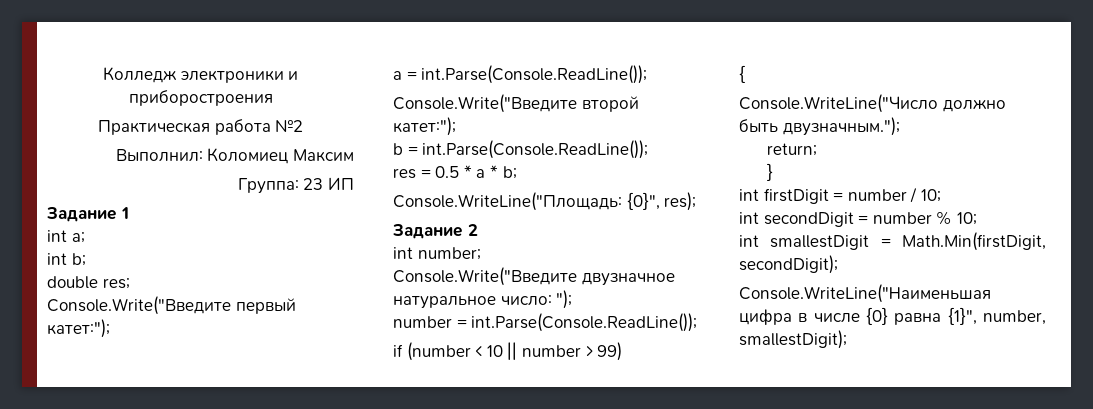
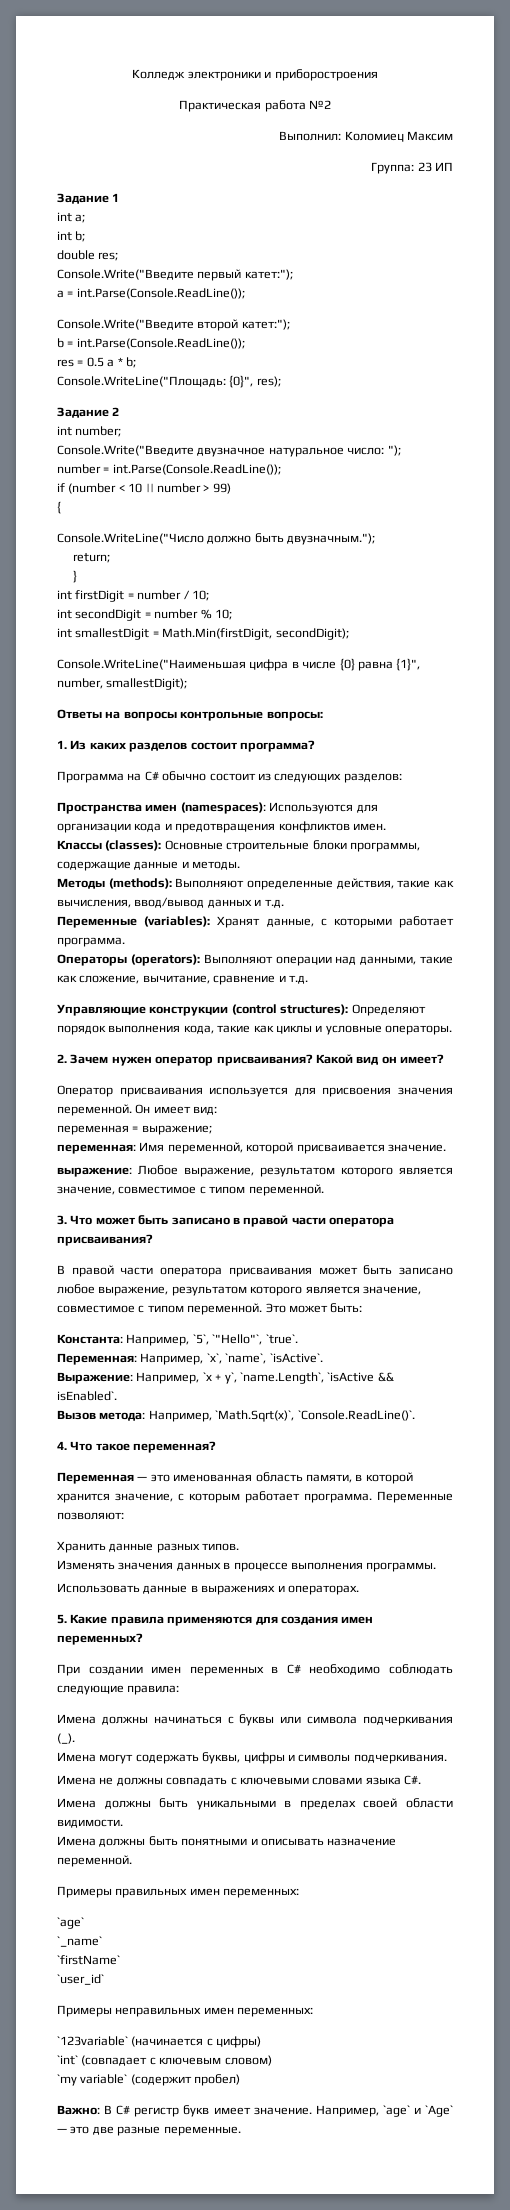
- res = 0.5 * a * b;
+ res = 0.5 a * b;
+ Ответы на вопросы контрольные вопросы:
+ 1. Из каких разделов состоит программа?
+ Программа на C# обычно состоит из следующих разделов:
+ Пространства имен (namespaces): Используются для организации кода и предотвращения конфликтов имен.
+ Классы (classes): Основные строительные блоки программы, содержащие данные и методы.
+ Методы (methods): Выполняют определенные действия, такие как вычисления, ввод/вывод данных и т.д.
+ Переменные (variables): Хранят данные, с которыми работает программа.
+ Операторы (operators): Выполняют операции над данными, такие как сложение, вычитание, сравнение и т.д.
+ Управляющие конструкции (control structures): Определяют порядок выполнения кода, такие как циклы и условные операторы.
+ 2. Зачем нужен оператор присваивания? Какой вид он имеет?
+ Оператор присваивания используется для присвоения значения переменной. Он имеет вид:
+ переменная = выражение;
+ переменная: Имя переменной, которой присваивается значение.
+ выражение: Любое выражение, результатом которого является значение, совместимое с типом переменной.
+ 3. Что может быть записано в правой части оператора присваивания?
+ В правой части оператора присваивания может быть записано любое выражение, результатом которого является значение, совместимое с типом переменной. Это может быть:
+ Константа: Например, `5`, `"Hello"`, `true`.
+ Переменная: Например, `x`, `name`, `isActive`.
+ Выражение: Например, `x + y`, `name.Length`, `isActive && isEnabled`.
+ Вызов метода: Например, `Math.Sqrt(x)`, `Console.ReadLine()`.
+ 4. Что такое переменная?
+ Переменная — это именованная область памяти, в которой хранится значение, с которым работает программа. Переменные позволяют:
+ Хранить данные разных типов.
+ Изменять значения данных в процессе выполнения программы.
+ Использовать данные в выражениях и операторах.
+ 5. Какие правила применяются для создания имен переменных?
+ При создании имен переменных в C# необходимо соблюдать следующие правила:
+ Имена должны начинаться с буквы или символа подчеркивания (_).
+ Имена могут содержать буквы, цифры и символы подчеркивания.
+ Имена не должны совпадать с ключевыми словами языка C#.
+ Имена должны быть уникальными в пределах своей области видимости.
+ Имена должны быть понятными и описывать назначение переменной.
+ Примеры правильных имен переменных:
+ `age`
+ `_name`
+ `firstName`
+ `user_id`
+ Примеры неправильных имен переменных:
+ `123variable` (начинается с цифры)
+ `int` (совпадает с ключевым словом)
+ `my variable` (содержит пробел)
+ Важно: В C# регистр букв имеет значение. Например, `age` и `Age` — это две разные переменные.

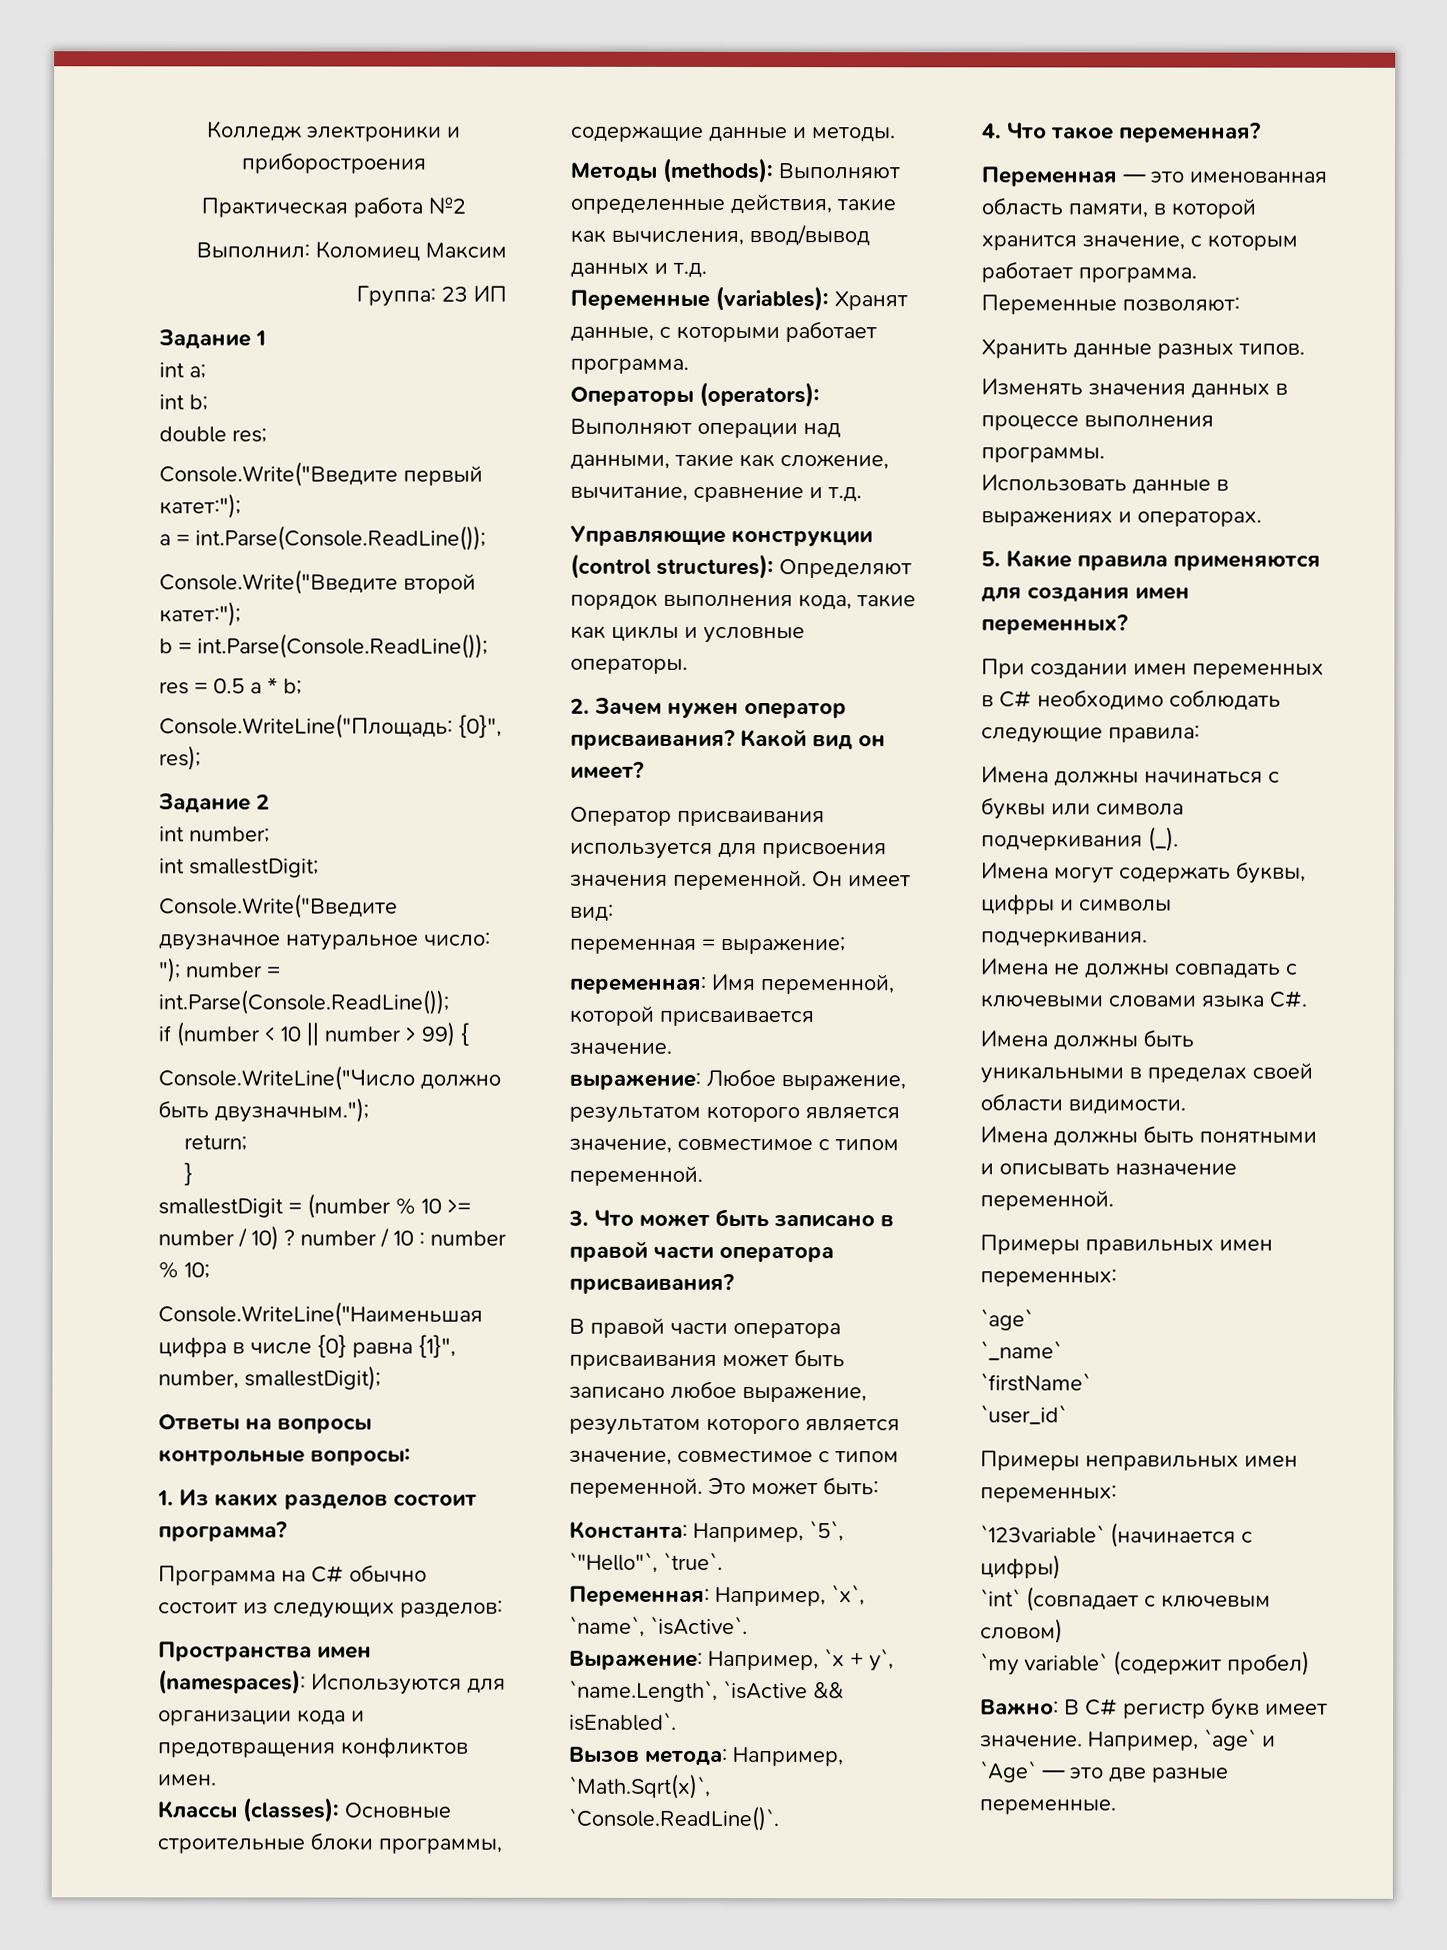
+ int smallestDigit;
- Console.Write("Введите двузначное натуральное число: ");
- number = int.Parse(Console.ReadLine());
+ Console.Write("Введите двузначное натуральное число: "); number = int.Parse(Console.ReadLine());
- if (number < 10 || number > 99)
- {
+ if (number < 10 || number > 99) {
- int firstDigit = number / 10;
- int secondDigit = number % 10;
- int smallestDigit = Math.Min(firstDigit, secondDigit);
+ smallestDigit = (number % 10 >= number / 10) ? number / 10 : number % 10;

